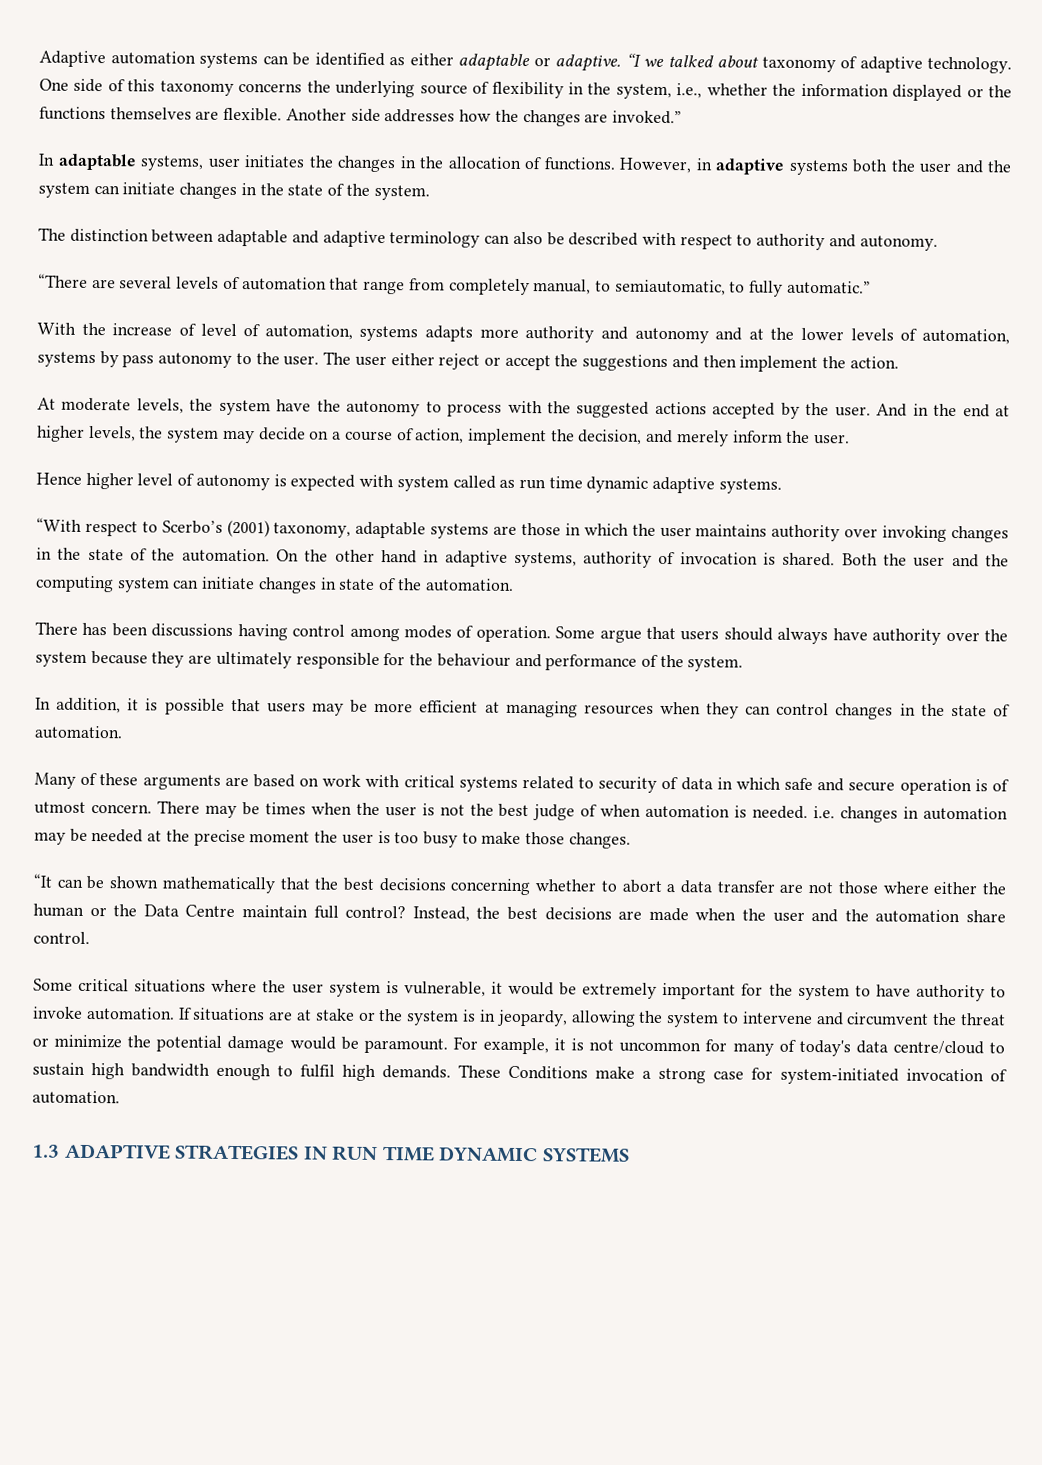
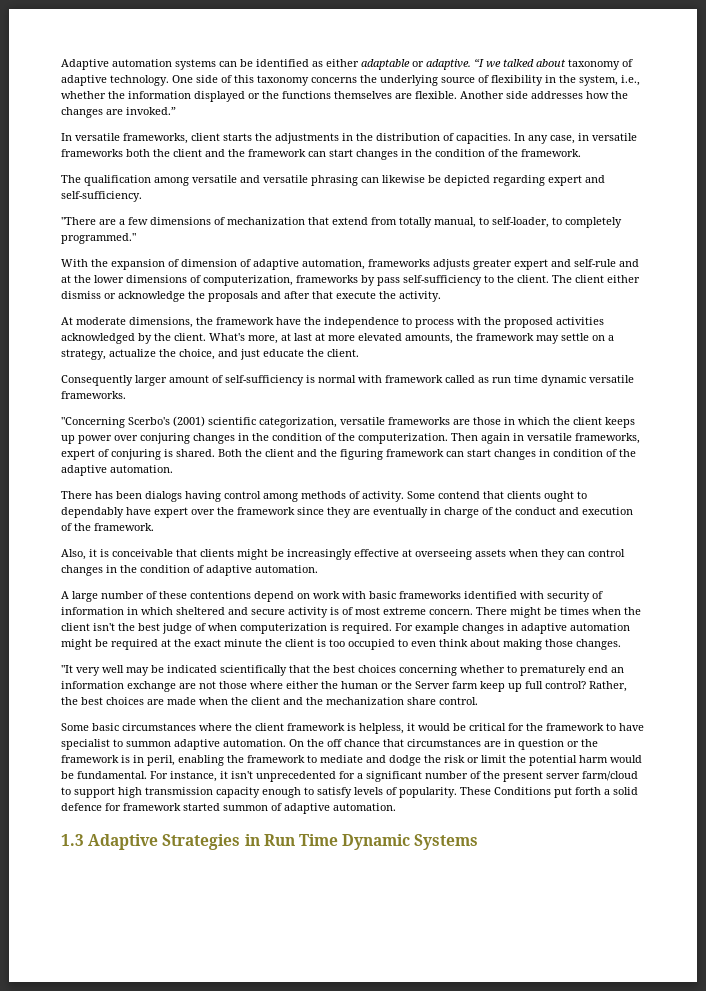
- In adaptable systems, user initiates the changes in the allocation of functions. However, in adaptive systems both the user and the system can initiate changes in the state of the system.
- The distinction between adaptable and adaptive terminology can also be described with respect to authority and autonomy.
- “There are several levels of automation that range from completely manual, to semiautomatic, to fully automatic.”
- With the increase of level of automation, systems adapts more authority and autonomy and at the lower levels of automation, systems by pass autonomy to the user. The user either reject or accept the suggestions and then implement the action.
+ In versatile frameworks, client starts the adjustments in the distribution of capacities. In any case, in versatile frameworks both the client and the framework can start changes in the condition of the framework.
+ The qualification among versatile and versatile phrasing can likewise be depicted regarding expert and self-sufficiency.
+ "There are a few dimensions of mechanization that extend from totally manual, to self-loader, to completely programmed."
+ With the expansion of dimension of adaptive automation, frameworks adjusts greater expert and self-rule and at the lower dimensions of computerization, frameworks by pass self-sufficiency to the client. The client either dismiss or acknowledge the proposals and after that execute the activity.
- At moderate levels, the system have the autonomy to process with the suggested actions accepted by the user. And in the end at higher levels, the system may decide on a course of action, implement the decision, and merely inform the user.
- Hence higher level of autonomy is expected with system called as run time dynamic adaptive systems.
- “With respect to Scerbo’s (2001) taxonomy, adaptable systems are those in which the user maintains authority over invoking changes in the state of the automation. On the other hand in adaptive systems, authority of invocation is shared.
+ At moderate dimensions, the framework have the independence to process with the proposed activities acknowledged by the client. What's more, at last at more elevated amounts, the framework may settle on a strategy, actualize the choice, and just educate the client.
+ Consequently larger amount of self-sufficiency is normal with framework called as run time dynamic versatile frameworks.
+ "Concerning Scerbo's (2001) scientific categorization, versatile frameworks are those in which the client keeps up power over conjuring changes in the condition of the computerization. Then again in versatile frameworks, expert of conjuring is shared.
- Both the user and the computing system can initiate changes in state of the automation.
+ Both the client and the figuring framework can start changes in condition of the adaptive automation.
- There has been discussions having control among modes of operation. Some argue that users should always have authority over the system because they are ultimately responsible for the behaviour and performance of the system.
- In addition, it is possible that users may be more efficient at managing resources when they can control changes in the state of automation.
- Many of these arguments are based on work with critical systems related to security of data in which safe and secure operation is of utmost concern.
+ There has been dialogs having control among methods of activity. Some contend that clients ought to dependably have expert over the framework since they are eventually in charge of the conduct and execution of the framework.
+ Also, it is conceivable that clients might be increasingly effective at overseeing assets when they can control changes in the condition of adaptive automation.
+ A large number of these contentions depend on work with basic frameworks identified with security of information in which sheltered and secure activity is of most extreme concern.
- There may be times when the user is not the best judge of when automation is needed. i.e. changes in automation may be needed at the precise moment the user is too busy to make those changes.
- “It can be shown mathematically that the best decisions concerning whether to abort a data transfer are not those where either the human or the Data Centre maintain full control?
+ There might be times when the client isn't the best judge of when computerization is required. For example changes in adaptive automation might be required at the exact minute the client is too occupied to even think about making those changes.
+ "It very well may be indicated scientifically that the best choices concerning whether to prematurely end an information exchange are not those where either the human or the Server farm keep up full control?
- Instead, the best decisions are made when the user and the automation share control.
+ Rather, the best choices are made when the client and the mechanization share control.
- Some critical situations where the user system is vulnerable, it would be extremely important for the system to have authority to invoke automation. If situations are at stake or the system is in jeopardy, allowing the system to intervene and circumvent the threat or minimize the potential damage would be paramount. For example, it is not uncommon for many of today's data centre/cloud to sustain high bandwidth enough to fulfil high demands. These Conditions make a strong case for system-initiated invocation of automation.
- 1.3 ADAPTIVE STRATEGIES IN RUN TIME DYNAMIC SYSTEMS
+ Some basic circumstances where the client framework is helpless, it would be critical for the framework to have specialist to summon adaptive automation. On the off chance that circumstances are in question or the framework is in peril, enabling the framework to mediate and dodge the risk or limit the potential harm would be fundamental. For instance, it isn't unprecedented for a significant number of the present server farm/cloud to support high transmission capacity enough to satisfy levels of popularity. These Conditions put forth a solid defence for framework started summon of adaptive automation.
+ 1.3 Adaptive Strategies in Run Time Dynamic Systems

